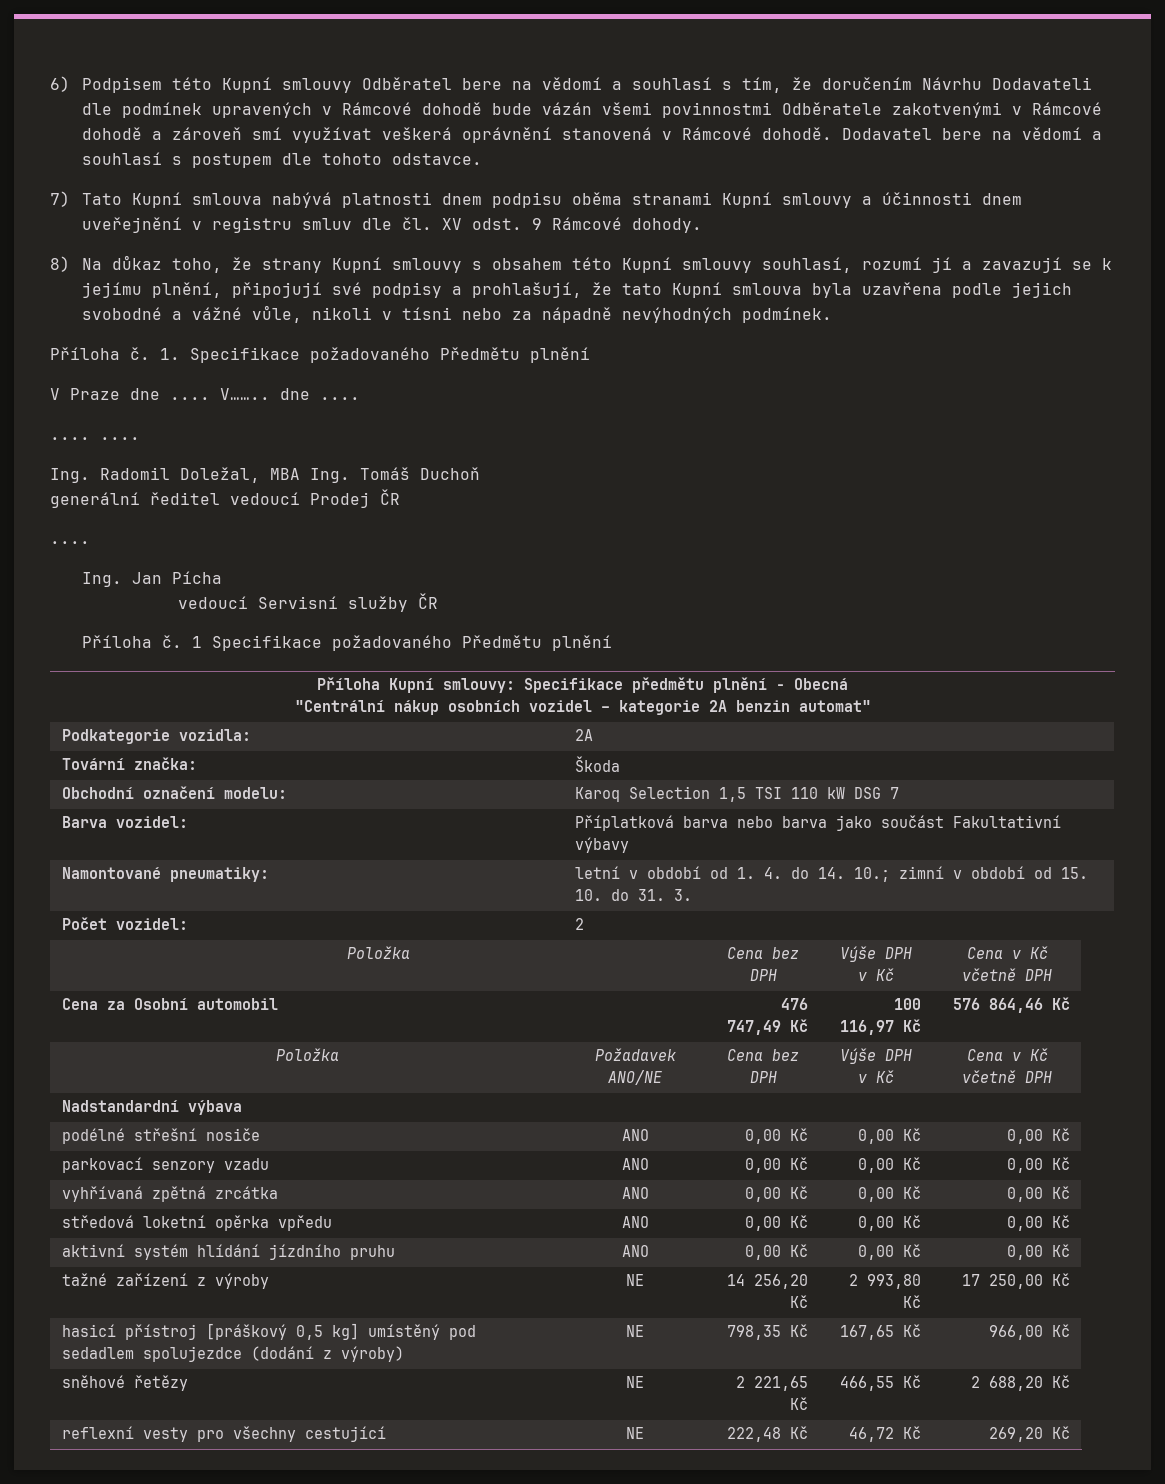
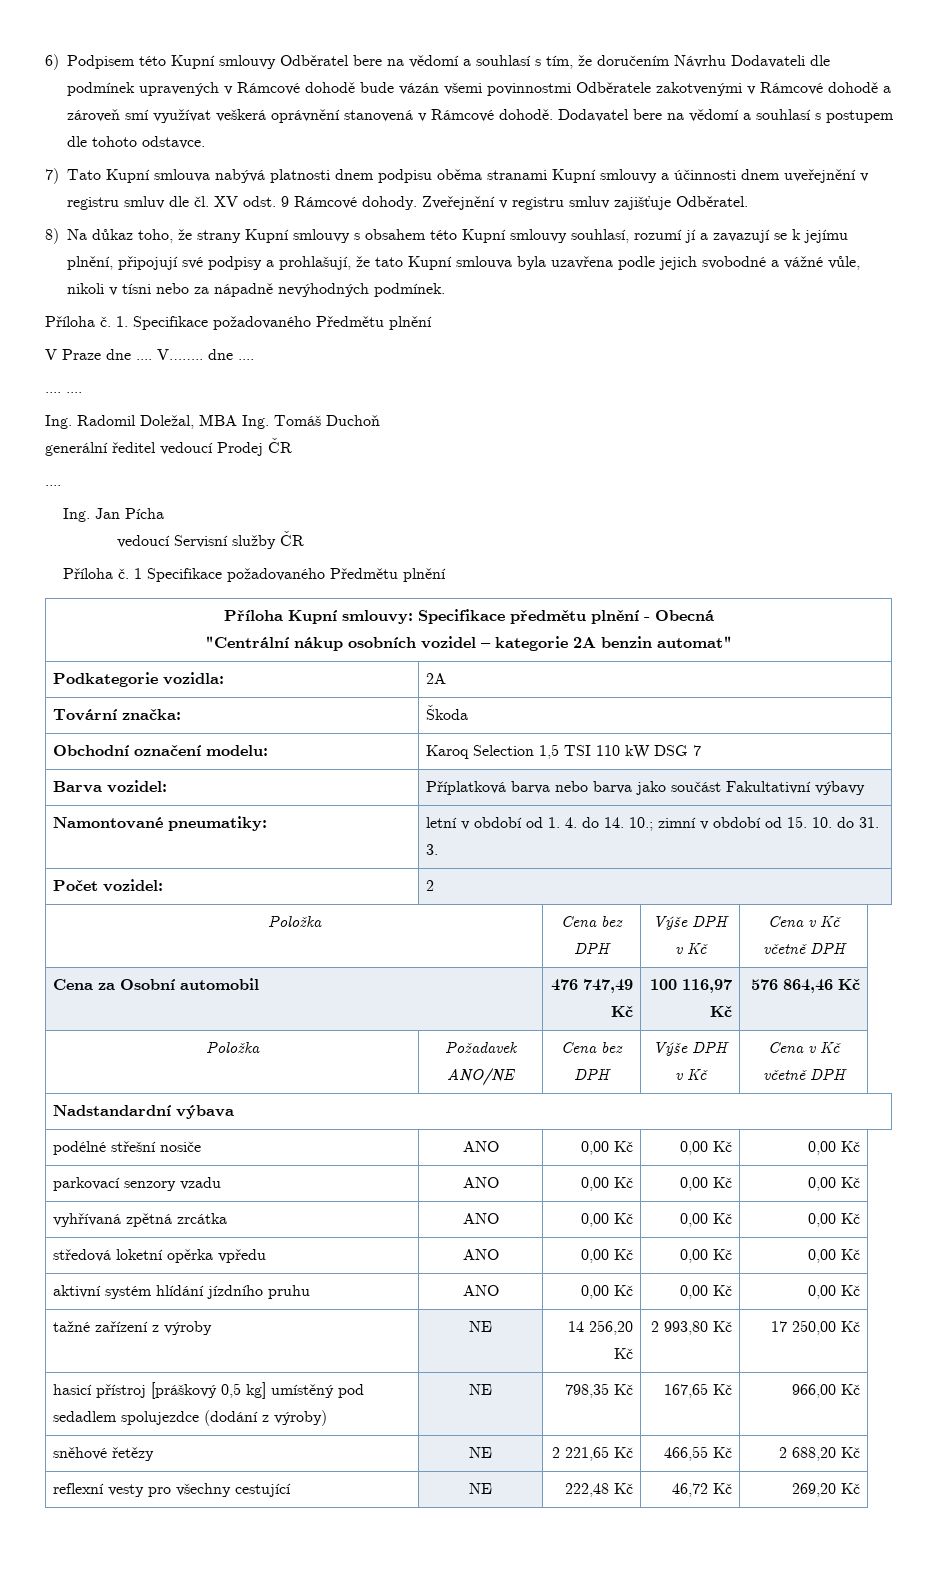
+ Zveřejnění v registru smluv zajišťuje Odběratel.

